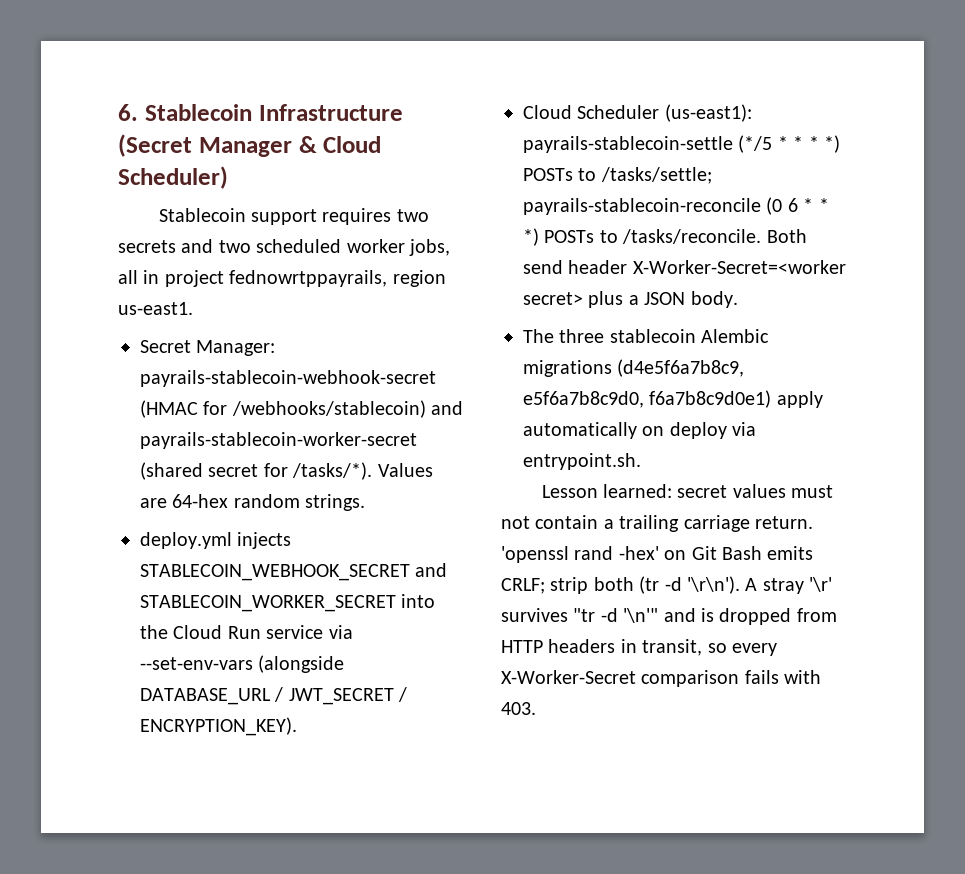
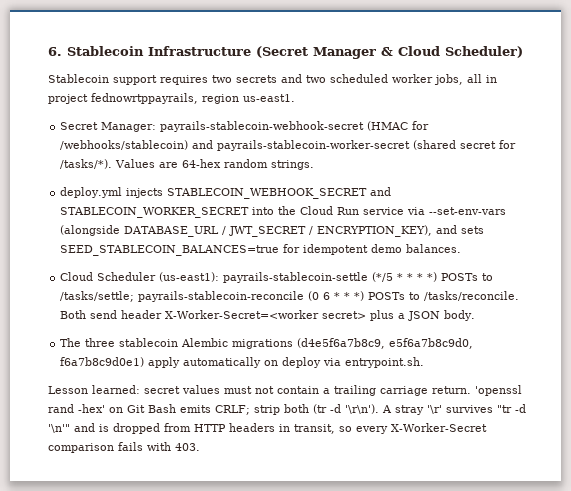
- deploy.yml injects STABLECOIN_WEBHOOK_SECRET and STABLECOIN_WORKER_SECRET into the Cloud Run service via --set-env-vars (alongside DATABASE_URL / JWT_SECRET / ENCRYPTION_KEY).
+ deploy.yml injects STABLECOIN_WEBHOOK_SECRET and STABLECOIN_WORKER_SECRET into the Cloud Run service via --set-env-vars (alongside DATABASE_URL / JWT_SECRET / ENCRYPTION_KEY), and sets SEED_STABLECOIN_BALANCES=true for idempotent demo balances.

